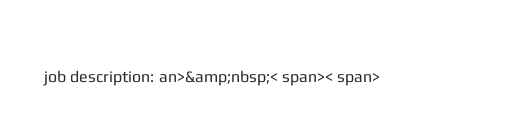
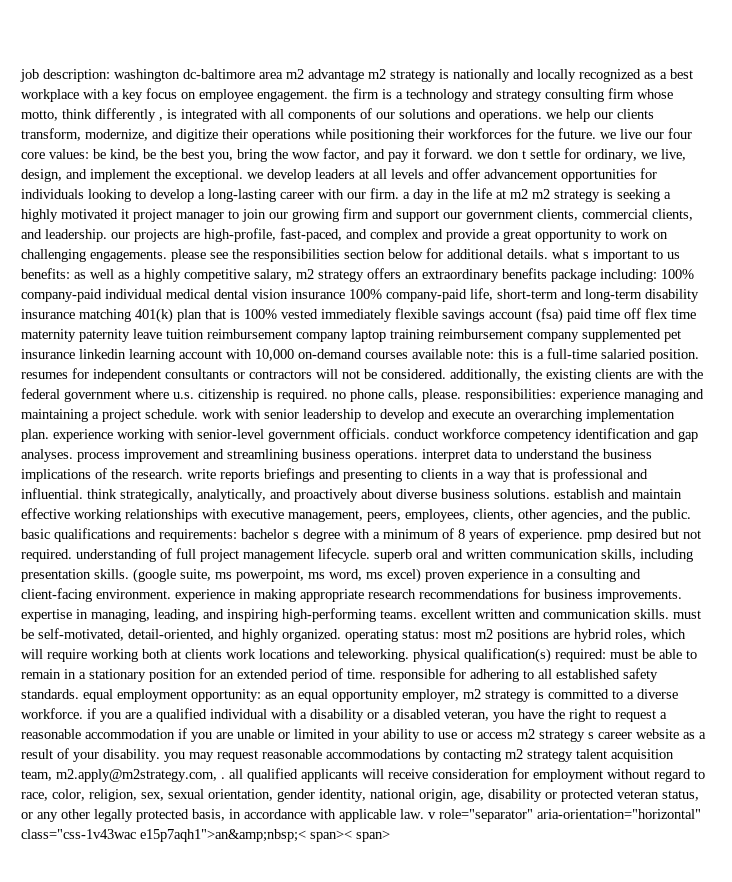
- job description: an>&amp;nbsp;< span>< span>
+ job description: washington dc-baltimore area m2 advantage m2 strategy is nationally and locally recognized as a best workplace with a key focus on employee engagement. the firm is a technology and strategy consulting firm whose motto, think differently , is integrated with all components of our solutions and operations. we help our clients transform, modernize, and digitize their operations while positioning their workforces for the future. we live our four core values: be kind, be the best you, bring the wow factor, and pay it forward. we don t settle for ordinary, we live, design, and implement the exceptional. we develop leaders at all levels and offer advancement opportunities for individuals looking to develop a long-lasting career with our firm. a day in the life at m2 m2 strategy is seeking a highly motivated it project manager to join our growing firm and support our government clients, commercial clients, and leadership. our projects are high-profile, fast-paced, and complex and provide a great opportunity to work on challenging engagements. please see the responsibilities section below for additional details. what s important to us benefits: as well as a highly competitive salary, m2 strategy offers an extraordinary benefits package including: 100% company-paid individual medical dental vision insurance 100% company-paid life, short-term and long-term disability insurance matching 401(k) plan that is 100% vested immediately flexible savings account (fsa) paid time off flex time maternity paternity leave tuition reimbursement company laptop training reimbursement company supplemented pet insurance linkedin learning account with 10,000 on-demand courses available note: this is a full-time salaried position. resumes for independent consultants or contractors will not be considered. additionally, the existing clients are with the federal government where u.s. citizenship is required. no phone calls, please. responsibilities: experience managing and maintaining a project schedule. work with senior leadership to develop and execute an overarching implementation plan. experience working with senior-level government officials. conduct workforce competency identification and gap analyses. process improvement and streamlining business operations. interpret data to understand the business implications of the research. write reports briefings and presenting to clients in a way that is professional and influential. think strategically, analytically, and proactively about diverse business solutions. establish and maintain effective working relationships with executive management, peers, employees, clients, other agencies, and the public. basic qualifications and requirements: bachelor s degree with a minimum of 8 years of experience. pmp desired but not required. understanding of full project management lifecycle. superb oral and written communication skills, including presentation skills. (google suite, ms powerpoint, ms word, ms excel) proven experience in a consulting and client-facing environment. experience in making appropriate research recommendations for business improvements. expertise in managing, leading, and inspiring high-performing teams. excellent written and communication skills. must be self-motivated, detail-oriented, and highly organized. operating status: most m2 positions are hybrid roles, which will require working both at clients work locations and teleworking. physical qualification(s) required: must be able to remain in a stationary position for an extended period of time. responsible for adhering to all established safety standards. equal employment opportunity: as an equal opportunity employer, m2 strategy is committed to a diverse workforce. if you are a qualified individual with a disability or a disabled veteran, you have the right to request a reasonable accommodation if you are unable or limited in your ability to use or access m2 strategy s career website as a result of your disability. you may request reasonable accommodations by contacting m2 strategy talent acquisition team, m2.apply@m2strategy.com, . all qualified applicants will receive consideration for employment without regard to race, color, religion, sex, sexual orientation, gender identity, national origin, age, disability or protected veteran status, or any other legally protected basis, in accordance with applicable law. v role="separator" aria-orientation="horizontal" class="css-1v43wac e15p7aqh1">an&amp;nbsp;< span>< span>

